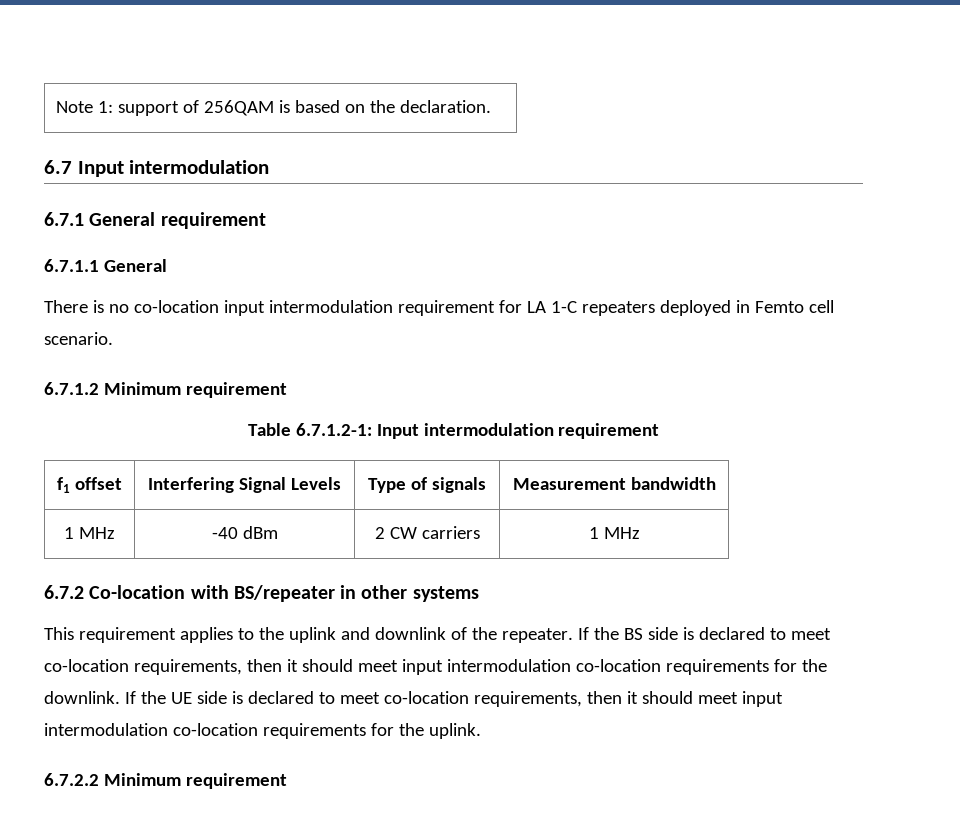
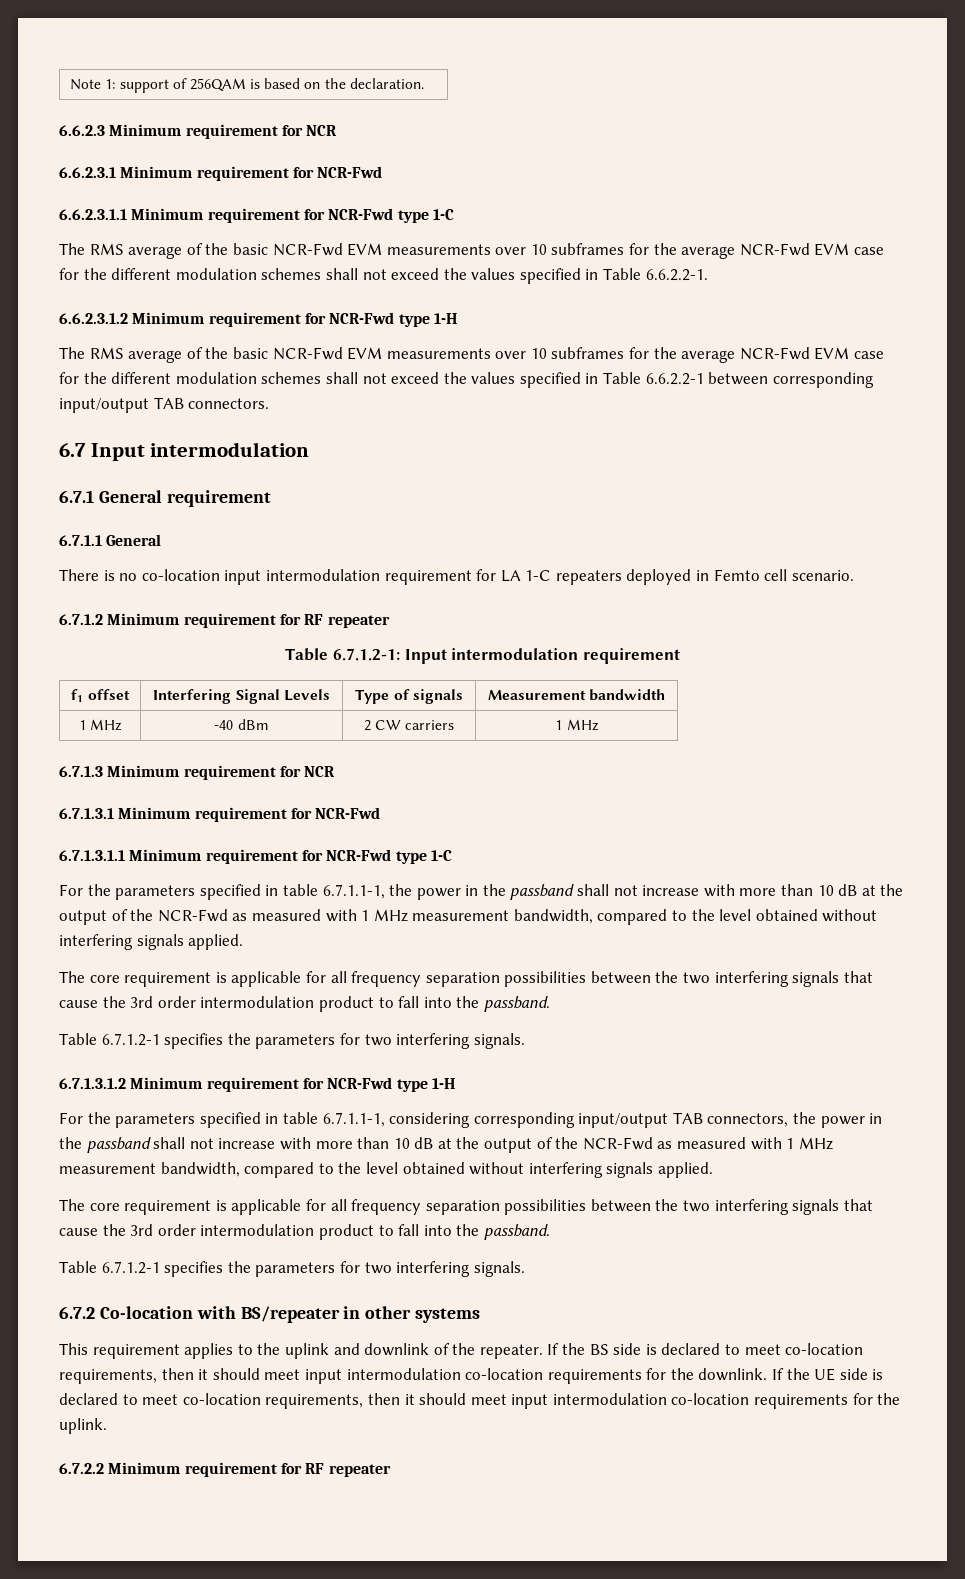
+ 6.6.2.3 Minimum requirement for NCR
+ 6.6.2.3.1 Minimum requirement for NCR-Fwd
+ 6.6.2.3.1.1 Minimum requirement for NCR-Fwd type 1-C
+ The RMS average of the basic NCR-Fwd EVM measurements over 10 subframes for the average NCR-Fwd EVM case for the different modulation schemes shall not exceed the values specified in Table 6.6.2.2-1.
+ 6.6.2.3.1.2 Minimum requirement for NCR-Fwd type 1-H
+ The RMS average of the basic NCR-Fwd EVM measurements over 10 subframes for the average NCR-Fwd EVM case for the different modulation schemes shall not exceed the values specified in Table 6.6.2.2-1 between corresponding input/output TAB connectors.
- 6.7.1.2 Minimum requirement
+ 6.7.1.2 Minimum requirement for RF repeater
+ 6.7.1.3 Minimum requirement for NCR
+ 6.7.1.3.1 Minimum requirement for NCR-Fwd
+ 6.7.1.3.1.1 Minimum requirement for NCR-Fwd type 1-C
+ For the parameters specified in table 6.7.1.1-1, the power in the passband shall not increase with more than 10 dB at the output of the NCR-Fwd as measured with 1 MHz measurement bandwidth, compared to the level obtained without interfering signals applied.
+ The core requirement is applicable for all frequency separation possibilities between the two interfering signals that cause the 3rd order intermodulation product to fall into the passband.
+ Table 6.7.1.2-1 specifies the parameters for two interfering signals.
+ 6.7.1.3.1.2 Minimum requirement for NCR-Fwd type 1-H
+ For the parameters specified in table 6.7.1.1-1, considering corresponding input/output TAB connectors, the power in the passband shall not increase with more than 10 dB at the output of the NCR-Fwd as measured with 1 MHz measurement bandwidth, compared to the level obtained without interfering signals applied.
+ The core requirement is applicable for all frequency separation possibilities between the two interfering signals that cause the 3rd order intermodulation product to fall into the passband.
+ Table 6.7.1.2-1 specifies the parameters for two interfering signals.
- 6.7.2.2 Minimum requirement
+ 6.7.2.2 Minimum requirement for RF repeater

